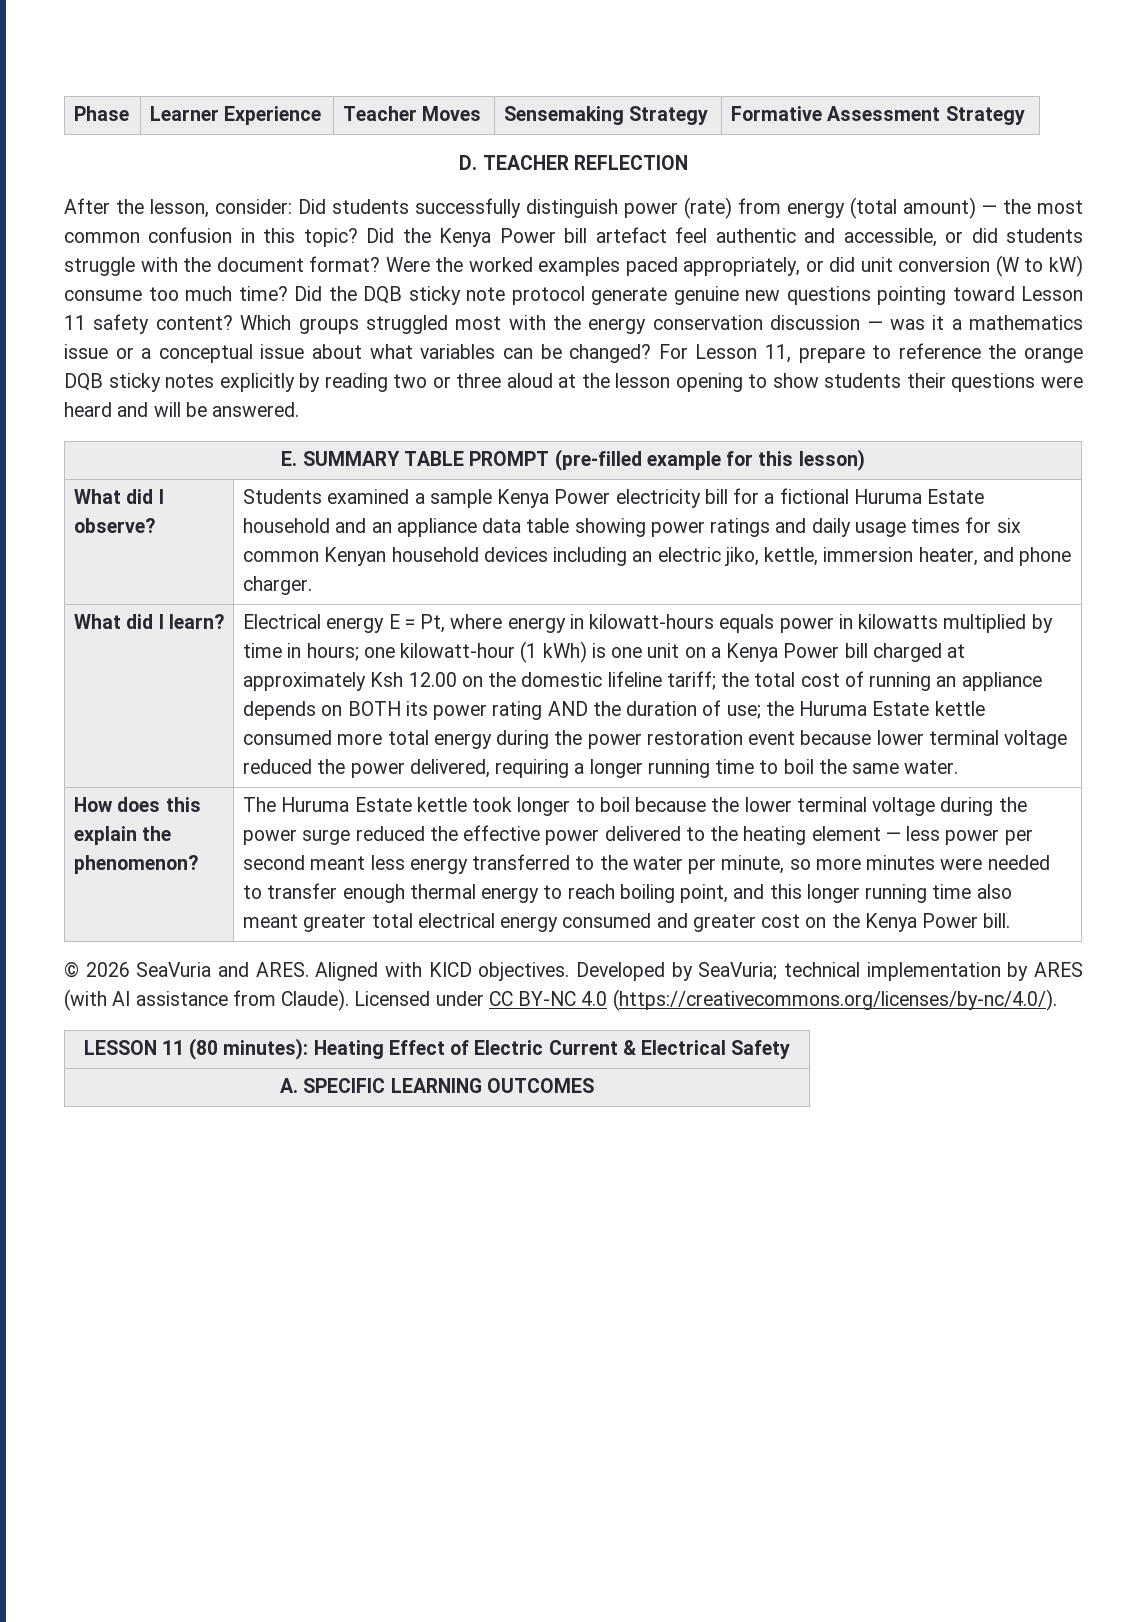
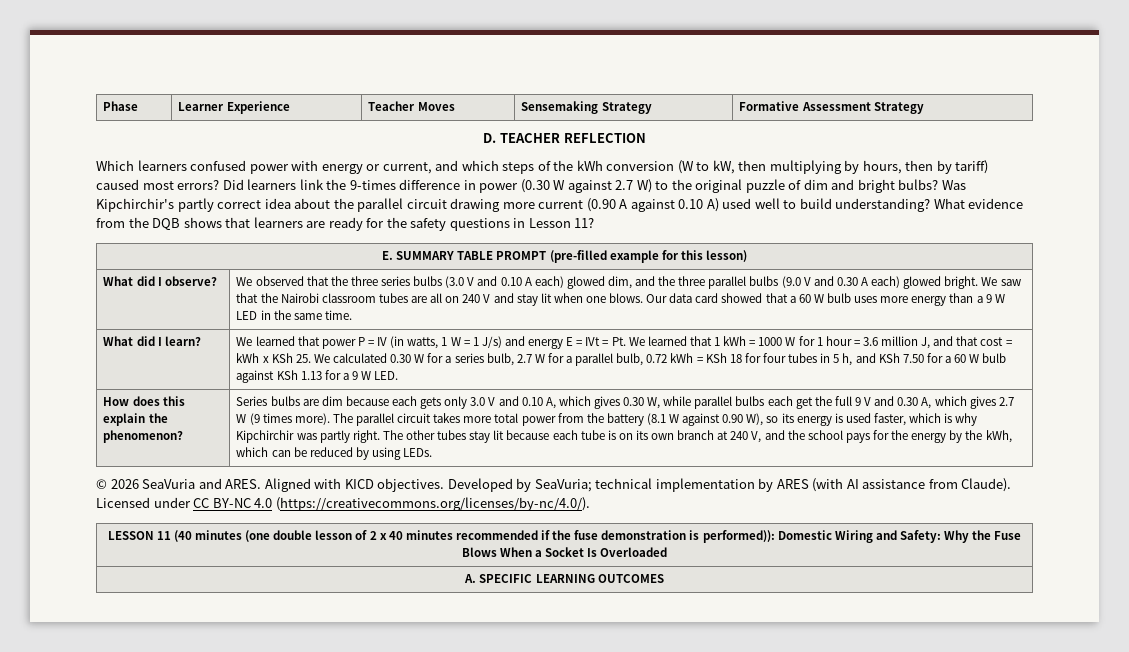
- After the lesson, consider: Did students successfully distinguish power (rate) from energy (total amount) — the most common confusion in this topic? Did the Kenya Power bill artefact feel authentic and accessible, or did students struggle with the document format? Were the worked examples paced appropriately, or did unit conversion (W to kW) consume too much time? Did the DQB sticky note protocol generate genuine new questions pointing toward Lesson 11 safety content? Which groups struggled most with the energy conservation discussion — was it a mathematics issue or a conceptual issue about what variables can be changed? For Lesson 11, prepare to reference the orange DQB sticky notes explicitly by reading two or three aloud at the lesson opening to show students their questions were heard and will be answered.
+ Which learners confused power with energy or current, and which steps of the kWh conversion (W to kW, then multiplying by hours, then by tariff) caused most errors? Did learners link the 9-times difference in power (0.30 W against 2.7 W) to the original puzzle of dim and bright bulbs? Was Kipchirchir's partly correct idea about the parallel circuit drawing more current (0.90 A against 0.10 A) used well to build understanding? What evidence from the DQB shows that learners are ready for the safety questions in Lesson 11?
- Students examined a sample Kenya Power electricity bill for a fictional Huruma Estate household and an appliance data table showing power ratings and daily usage times for six common Kenyan household devices including an electric jiko, kettle, immersion heater, and phone charger.
- What did I learn? | Electrical energy E = Pt, where energy in kilowatt-hours equals power in kilowatts multiplied by time in hours; one kilowatt-hour (1 kWh) is one unit on a Kenya Power bill charged at approximately Ksh 12.00 on the domestic lifeline tariff; the total cost of running an appliance depends on BOTH its power rating AND the duration of use; the Huruma Estate kettle consumed more total energy during the power restoration event because lower terminal voltage reduced the power delivered, requiring a longer running time to boil the same water.
+ We observed that the three series bulbs (3.0 V and 0.10 A each) glowed dim, and the three parallel bulbs (9.0 V and 0.30 A each) glowed bright. We saw that the Nairobi classroom tubes are all on 240 V and stay lit when one blows. Our data card showed that a 60 W bulb uses more energy than a 9 W LED in the same time.
+ What did I learn? | We learned that power P = IV (in watts, 1 W = 1 J/s) and energy E = IVt = Pt. We learned that 1 kWh = 1000 W for 1 hour = 3.6 million J, and that cost = kWh x KSh 25. We calculated 0.30 W for a series bulb, 2.7 W for a parallel bulb, 0.72 kWh = KSh 18 for four tubes in 5 h, and KSh 7.50 for a 60 W bulb against KSh 1.13 for a 9 W LED.
- The Huruma Estate kettle took longer to boil because the lower terminal voltage during the power surge reduced the effective power delivered to the heating element — less power per second meant less energy transferred to the water per minute, so more minutes were needed to transfer enough thermal energy to reach boiling point, and this longer running time also meant greater total electrical energy consumed and greater cost on the Kenya Power bill.
+ Series bulbs are dim because each gets only 3.0 V and 0.10 A, which gives 0.30 W, while parallel bulbs each get the full 9 V and 0.30 A, which gives 2.7 W (9 times more). The parallel circuit takes more total power from the battery (8.1 W against 0.90 W), so its energy is used faster, which is why Kipchirchir was partly right. The other tubes stay lit because each tube is on its own branch at 240 V, and the school pays for the energy by the kWh, which can be reduced by using LEDs.
- LESSON 11 (80 minutes): Heating Effect of Electric Current & Electrical Safety
+ LESSON 11 (40 minutes (one double lesson of 2 x 40 minutes recommended if the fuse demonstration is performed)): Domestic Wiring and Safety: Why the Fuse Blows When a Socket Is Overloaded

